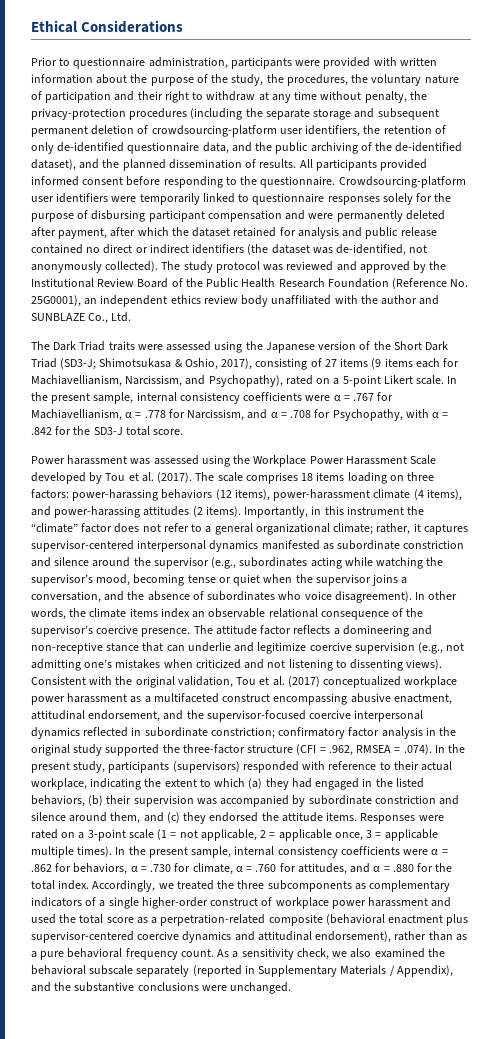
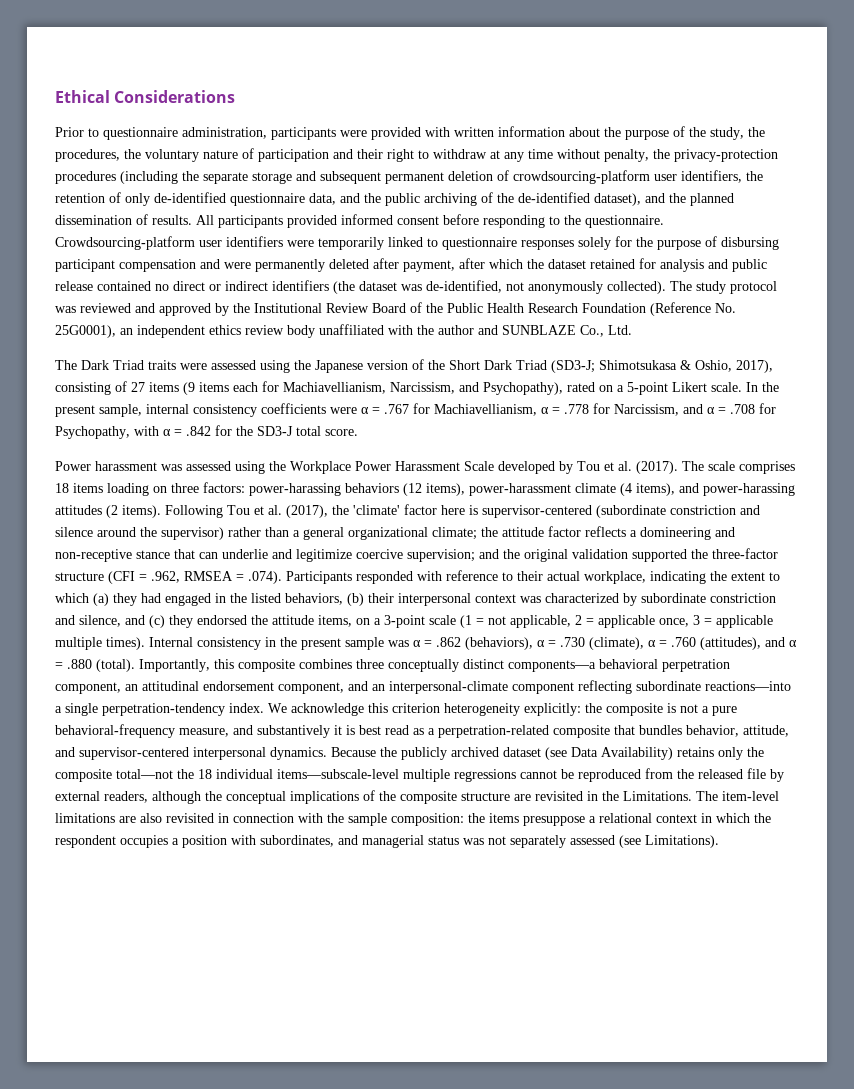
- Importantly, in this instrument the “climate” factor does not refer to a general organizational climate; rather, it captures supervisor-centered interpersonal dynamics manifested as subordinate constriction and silence around the supervisor (e.g., subordinates acting while watching the supervisor’s mood, becoming tense or quiet when the supervisor joins a conversation, and the absence of subordinates who voice disagreement). In other words, the climate items index an observable relational consequence of the supervisor’s coercive presence. The attitude factor reflects a domineering and non-receptive stance that can underlie and legitimize coercive supervision (e.g., not admitting one’s mistakes when criticized and not listening to dissenting views). Consistent with the original validation, Tou et al. (2017) conceptualized workplace power harassment as a multifaceted construct encompassing abusive enactment, attitudinal endorsement, and the supervisor-focused coercive interpersonal dynamics reflected in subordinate constriction; confirmatory factor analysis in the original study supported the three-factor structure (CFI = .962, RMSEA = .074). In the present study, participants (supervisors) responded with reference to their actual workplace, indicating the extent to which (a) they had engaged in the listed behaviors, (b) their supervision was accompanied by subordinate constriction and silence around them, and (c) they endorsed the attitude items. Responses were rated on a 3-point scale (1 = not applicable, 2 = applicable once, 3 = applicable multiple times).
+ Following Tou et al. (2017), the 'climate' factor here is supervisor-centered (subordinate constriction and silence around the supervisor) rather than a general organizational climate; the attitude factor reflects a domineering and non-receptive stance that can underlie and legitimize coercive supervision; and the original validation supported the three-factor structure (CFI = .962, RMSEA = .074). Participants responded with reference to their actual workplace, indicating the extent to which (a) they had engaged in the listed behaviors, (b) their interpersonal context was characterized by subordinate constriction and silence, and (c) they endorsed the attitude items, on a 3-point scale (1 = not applicable, 2 = applicable once, 3 = applicable multiple times).
- In the present sample, internal consistency coefficients were α = .862 for behaviors, α = .730 for climate, α = .760 for attitudes, and α = .880 for the total index. Accordingly, we treated the three subcomponents as complementary indicators of a single higher-order construct of workplace power harassment and used the total score as a perpetration-related composite (behavioral enactment plus supervisor-centered coercive dynamics and attitudinal endorsement), rather than as a pure behavioral frequency count. As a sensitivity check, we also examined the behavioral subscale separately (reported in Supplementary Materials / Appendix), and the substantive conclusions were unchanged.
+ Internal consistency in the present sample was α = .862 (behaviors), α = .730 (climate), α = .760 (attitudes), and α = .880 (total). Importantly, this composite combines three conceptually distinct components—a behavioral perpetration component, an attitudinal endorsement component, and an interpersonal-climate component reflecting subordinate reactions—into a single perpetration-tendency index. We acknowledge this criterion heterogeneity explicitly: the composite is not a pure behavioral-frequency measure, and substantively it is best read as a perpetration-related composite that bundles behavior, attitude, and supervisor-centered interpersonal dynamics. Because the publicly archived dataset (see Data Availability) retains only the composite total—not the 18 individual items—subscale-level multiple regressions cannot be reproduced from the released file by external readers, although the conceptual implications of the composite structure are revisited in the Limitations. The item-level limitations are also revisited in connection with the sample composition: the items presuppose a relational context in which the respondent occupies a position with subordinates, and managerial status was not separately assessed (see Limitations).

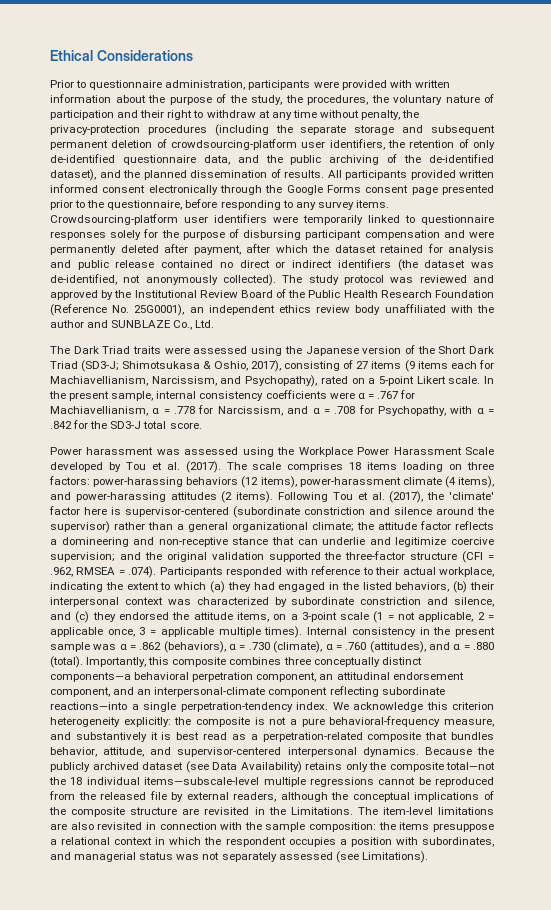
- All participants provided informed consent before responding to the questionnaire.
+ All participants provided written informed consent electronically through the Google Forms consent page presented prior to the questionnaire, before responding to any survey items.

